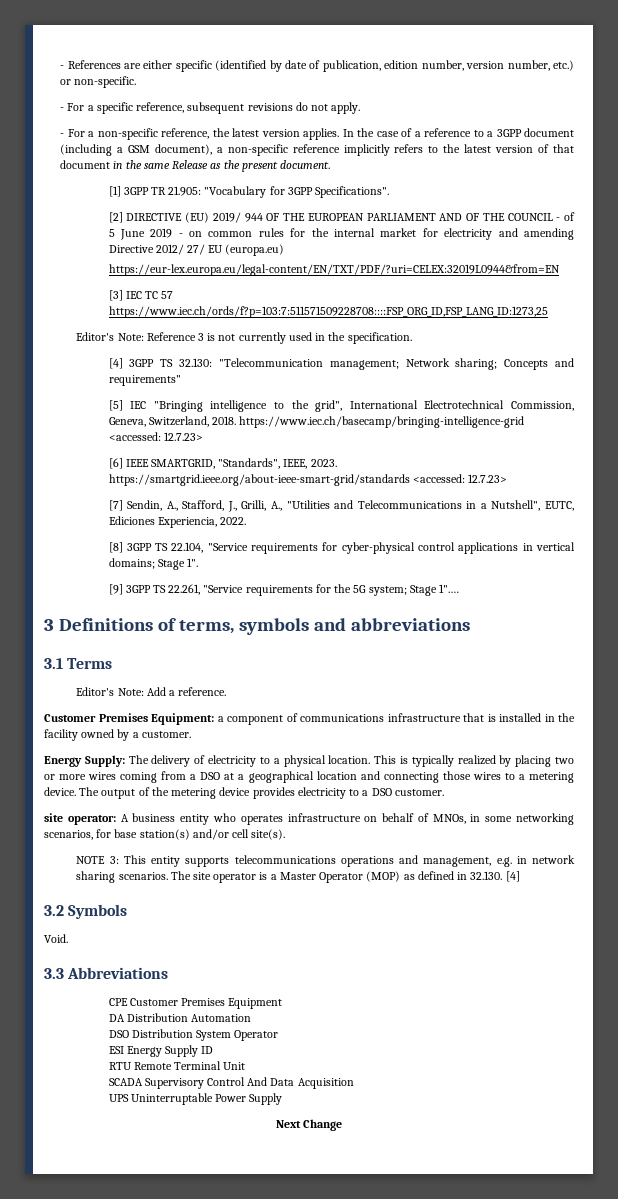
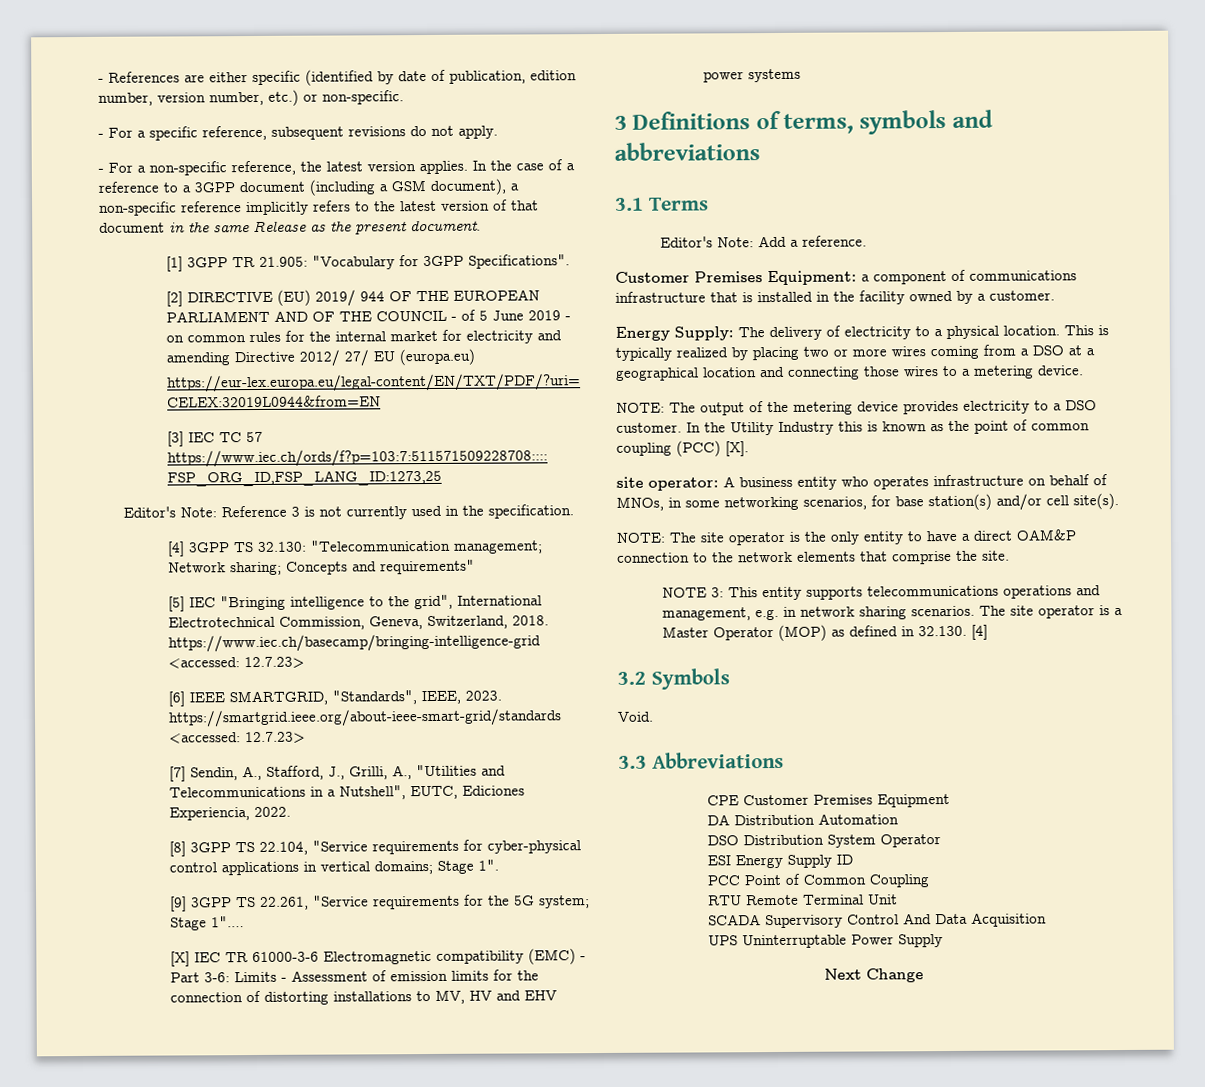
+ [X] IEC TR 61000-3-6 Electromagnetic compatibility (EMC) - Part 3-6: Limits - Assessment of emission limits for the connection of distorting installations to MV, HV and EHV power systems
- This is typically realized by placing two or more wires coming from a DSO at a geographical location and connecting those wires to a metering device. The output of the metering device provides electricity to a DSO customer.
+ This is typically realized by placing two or more wires coming from a DSO at a geographical location and connecting those wires to a metering device.
+ NOTE: The output of the metering device provides electricity to a DSO customer. In the Utility Industry this is known as the point of common coupling (PCC) [X].
+ NOTE: The site operator is the only entity to have a direct OAM&P connection to the network elements that comprise the site.
+ PCC Point of Common Coupling

